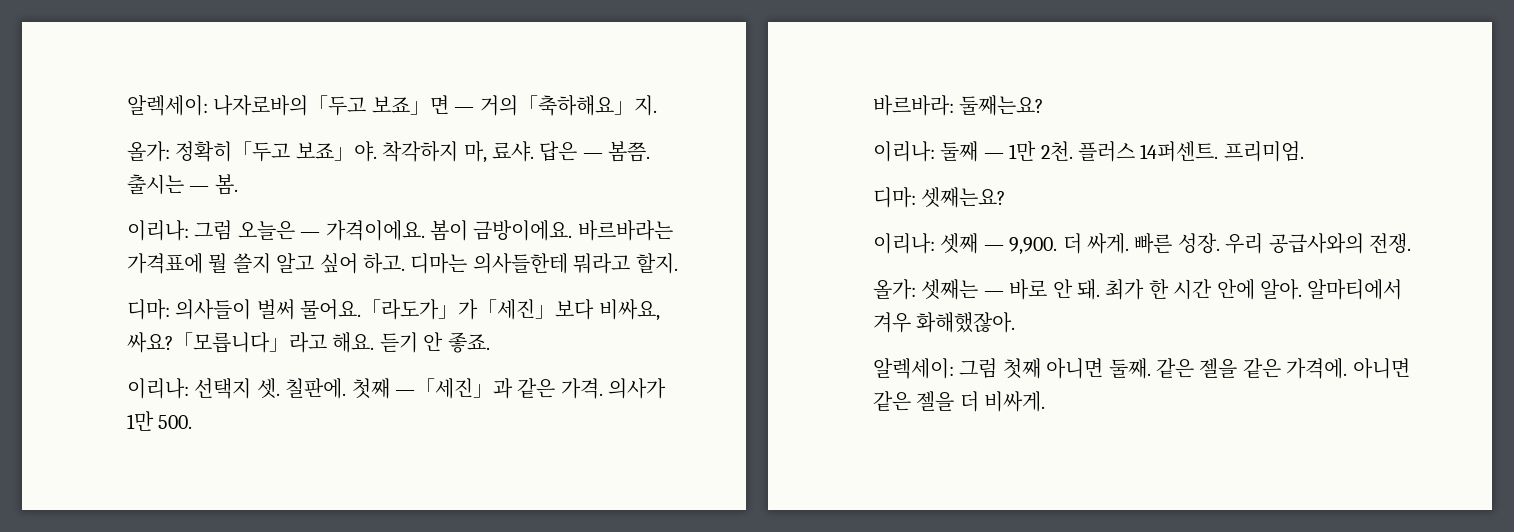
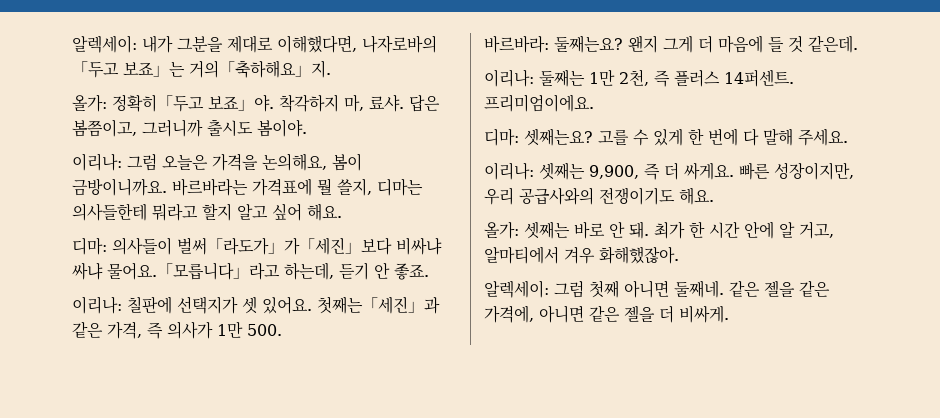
- 알렉세이: 나자로바의「두고 보죠」면 — 거의「축하해요」지.
+ 알렉세이: 내가 그분을 제대로 이해했다면, 나자로바의「두고 보죠」는 거의「축하해요」지.
- 답은 — 봄쯤. 출시는 — 봄.
- 이리나: 그럼 오늘은 — 가격이에요. 봄이 금방이에요. 바르바라는 가격표에 뭘 쓸지 알고 싶어 하고. 디마는 의사들한테 뭐라고 할지.
+ 답은 봄쯤이고, 그러니까 출시도 봄이야.
+ 이리나: 그럼 오늘은 가격을 논의해요, 봄이 금방이니까요. 바르바라는 가격표에 뭘 쓸지, 디마는 의사들한테 뭐라고 할지 알고 싶어 해요.
- 디마: 의사들이 벌써 물어요.「라도가」가「세진」보다 비싸요, 싸요?
+ 디마: 의사들이 벌써「라도가」가「세진」보다 비싸냐 싸냐 물어요.
- 「모릅니다」라고 해요. 듣기 안 좋죠.
+ 「모릅니다」라고 하는데, 듣기 안 좋죠.
- 이리나: 선택지 셋. 칠판에. 첫째 —「세진」과 같은 가격. 의사가 1만 500.
+ 이리나: 칠판에 선택지가 셋 있어요. 첫째는「세진」과 같은 가격, 즉 의사가 1만 500.
- 바르바라: 둘째는요?
- 이리나: 둘째 — 1만 2천. 플러스 14퍼센트.
+ 바르바라: 둘째는요? 왠지 그게 더 마음에 들 것 같은데.
+ 이리나: 둘째는 1만 2천, 즉 플러스 14퍼센트.
- 프리미엄.
+ 프리미엄이에요.
- 디마: 셋째는요?
- 이리나: 셋째 — 9,900. 더 싸게. 빠른 성장. 우리 공급사와의 전쟁.
+ 디마: 셋째는요? 고를 수 있게 한 번에 다 말해 주세요.
+ 이리나: 셋째는 9,900, 즉 더 싸게요. 빠른 성장이지만, 우리 공급사와의 전쟁이기도 해요.
- 올가: 셋째는 — 바로 안 돼.
+ 올가: 셋째는 바로 안 돼.
- 최가 한 시간 안에 알아. 알마티에서 겨우 화해했잖아.
+ 최가 한 시간 안에 알 거고, 알마티에서 겨우 화해했잖아.
- 알렉세이: 그럼 첫째 아니면 둘째.
+ 알렉세이: 그럼 첫째 아니면 둘째네.
- 같은 젤을 같은 가격에. 아니면 같은 젤을 더 비싸게.
+ 같은 젤을 같은 가격에, 아니면 같은 젤을 더 비싸게.

